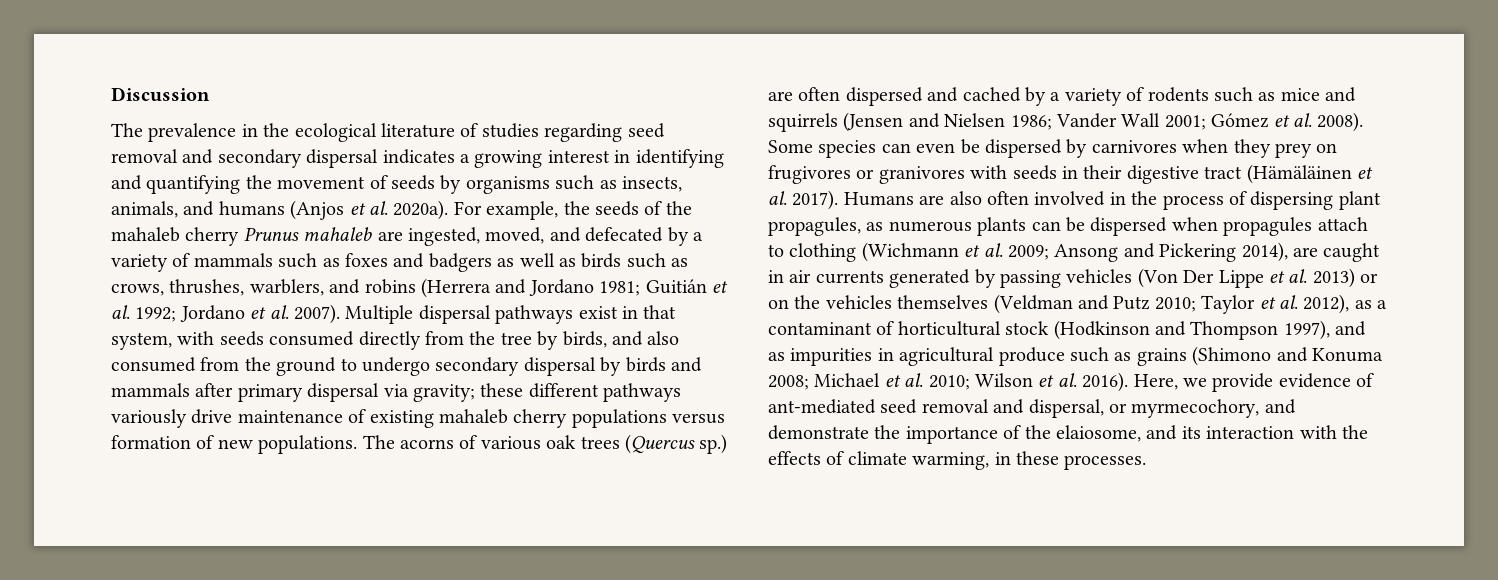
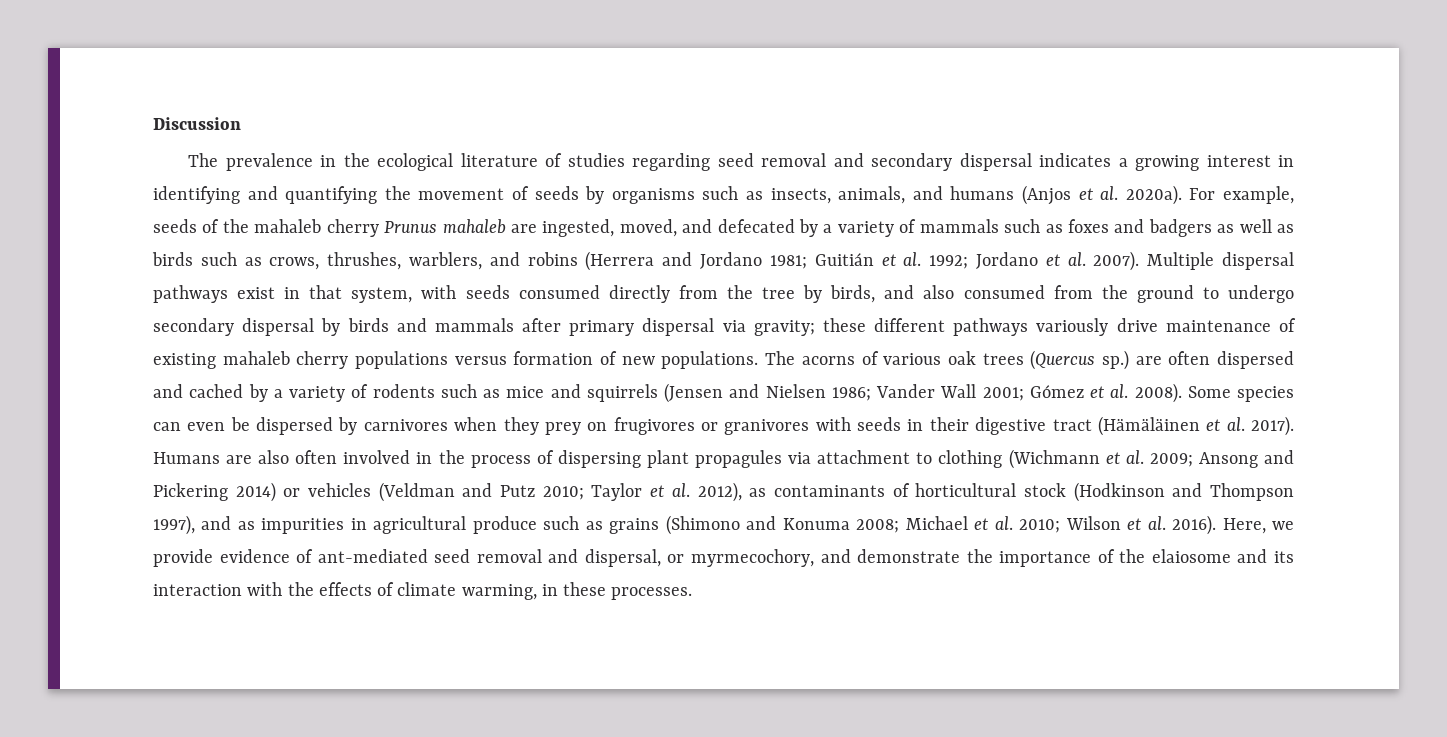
- For example, the seeds of the mahaleb cherry Prunus mahaleb are ingested, moved, and defecated by a variety of mammals such as foxes and badgers as well as birds such as crows, thrushes, warblers, and robins (Herrera and Jordano 1981; Guitián et al. 1992; Jordano et al. 2007).
+ For example, seeds of the mahaleb cherry Prunus mahaleb are ingested, moved, and defecated by a variety of mammals such as foxes and badgers as well as birds such as crows, thrushes, warblers, and robins (Herrera and Jordano 1981; Guitián et al. 1992; Jordano et al. 2007).
- Humans are also often involved in the process of dispersing plant propagules, as numerous plants can be dispersed when propagules attach to clothing (Wichmann et al. 2009; Ansong and Pickering 2014), are caught in air currents generated by passing vehicles (Von Der Lippe et al. 2013) or on the vehicles themselves (Veldman and Putz 2010; Taylor et al. 2012), as a contaminant of horticultural stock (Hodkinson and Thompson 1997), and as impurities in agricultural produce such as grains (Shimono and Konuma 2008; Michael et al. 2010; Wilson et al. 2016).
+ Humans are also often involved in the process of dispersing plant propagules via attachment to clothing (Wichmann et al. 2009; Ansong and Pickering 2014) or vehicles (Veldman and Putz 2010; Taylor et al. 2012), as contaminants of horticultural stock (Hodkinson and Thompson 1997), and as impurities in agricultural produce such as grains (Shimono and Konuma 2008; Michael et al. 2010; Wilson et al. 2016).
- Here, we provide evidence of ant-mediated seed removal and dispersal, or myrmecochory, and demonstrate the importance of the elaiosome, and its interaction with the effects of climate warming, in these processes.
+ Here, we provide evidence of ant-mediated seed removal and dispersal, or myrmecochory, and demonstrate the importance of the elaiosome and its interaction with the effects of climate warming, in these processes.

